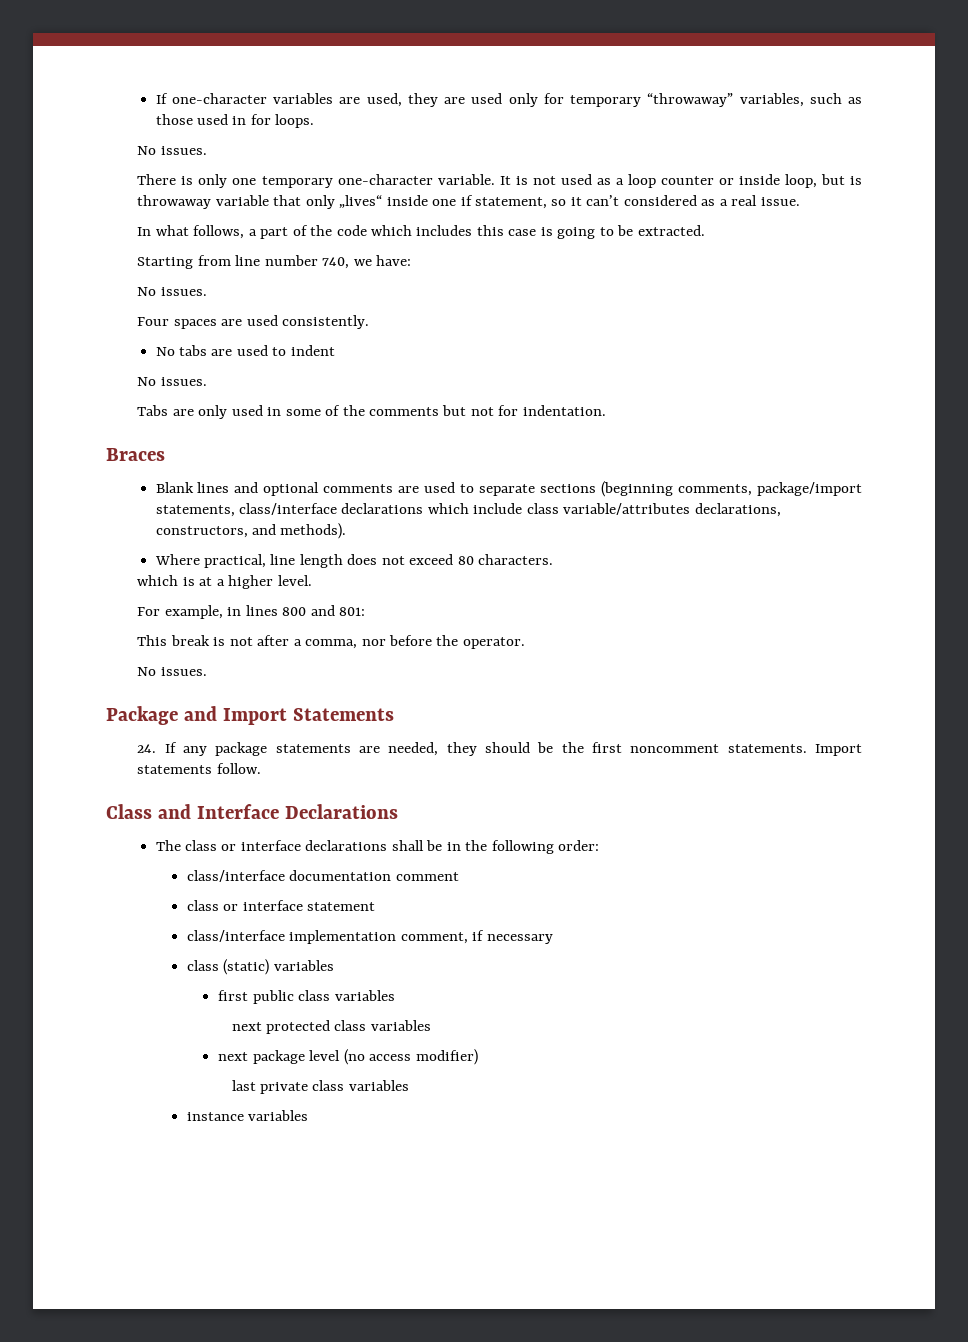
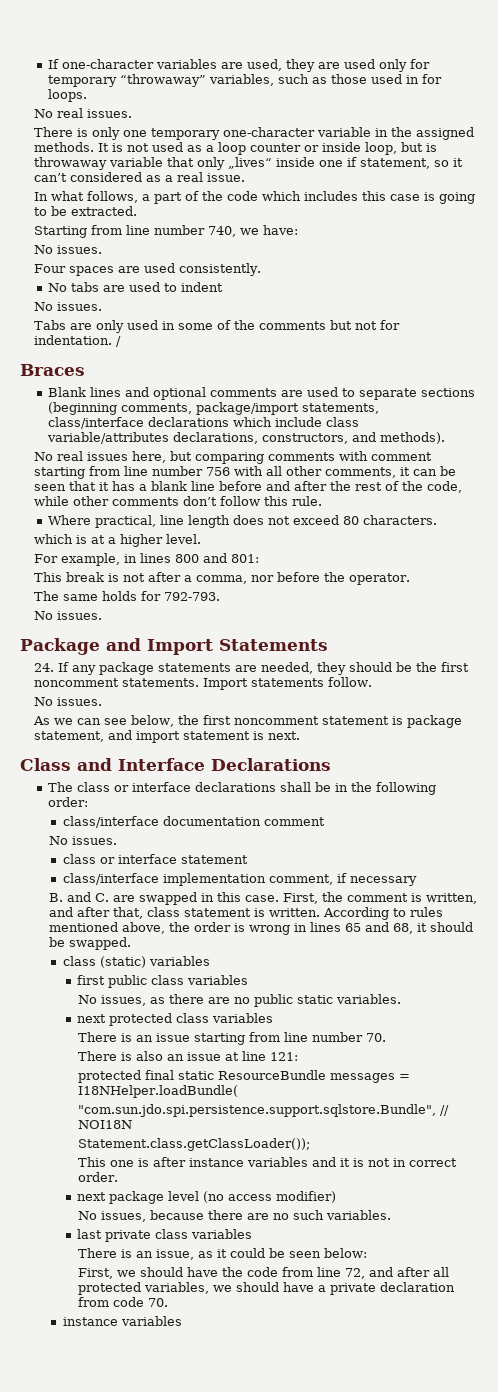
  If one-character variables are used, they are used only for temporary “throwaway” variables, such as those used in for loops.
- No issues.
+ No real issues.
- There is only one temporary one-character variable.
+ There is only one temporary one-character variable in the assigned methods.
+ /
+ No real issues here, but comparing comments with comment starting from line number 756 with all other comments, it can be seen that it has a blank line before and after the rest of the code, while other comments don’t follow this rule.
+ The same holds for 792-793.
  Import statements follow.
+ No issues.
+ As we can see below, the first noncomment statement is package statement, and import statement is next.
  class/interface documentation comment
+ No issues.
+ B. and C. are swapped in this case. First, the comment is written, and after that, class statement is written. According to rules mentioned above, the order is wrong in lines 65 and 68, it should be swapped.
+ No issues, as there are no public static variables.
  next protected class variables
+ There is an issue starting from line number 70.
+ There is also an issue at line 121:
+ protected final static ResourceBundle messages = I18NHelper.loadBundle(
+ "com.sun.jdo.spi.persistence.support.sqlstore.Bundle", // NOI18N
+ Statement.class.getClassLoader());
+ This one is after instance variables and it is not in correct order.
+ No issues, because there are no such variables.
  last private class variables
+ There is an issue, as it could be seen below:
+ First, we should have the code from line 72, and after all protected variables, we should have a private declaration from code 70.

